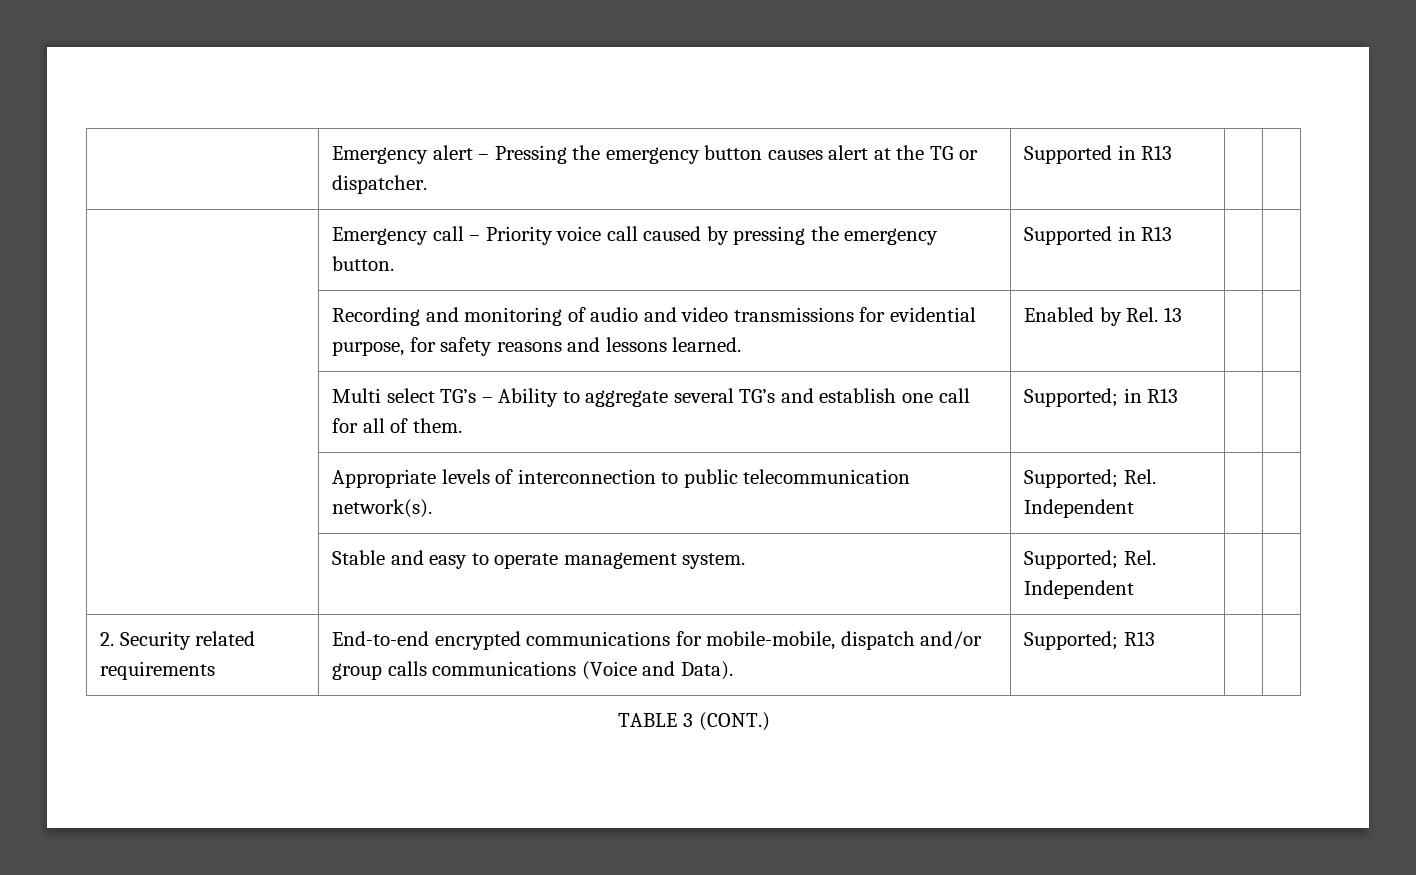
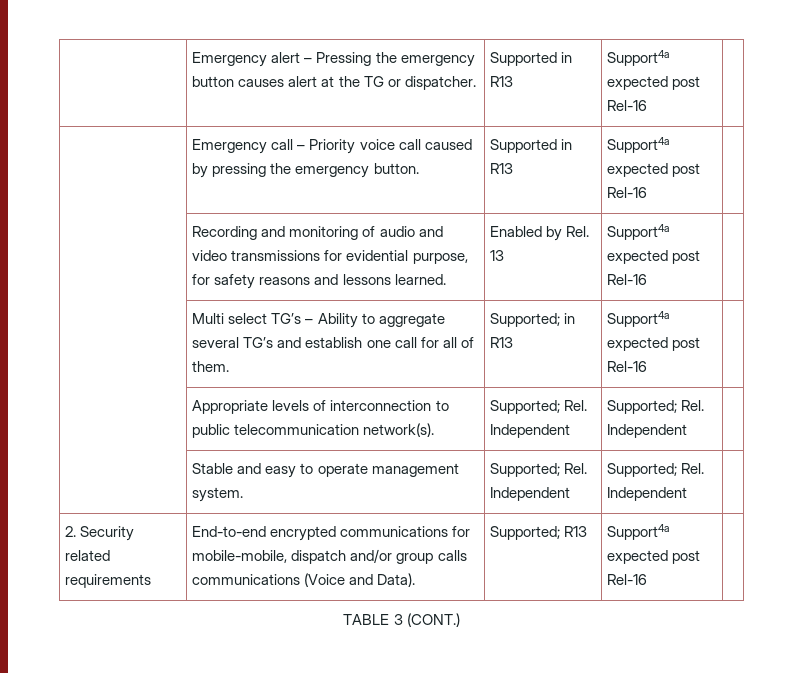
- | Emergency alert – Pressing the emergency button causes alert at the TG or dispatcher. | Supported in R13 | |
+ | Emergency alert – Pressing the emergency button causes alert at the TG or dispatcher. | Supported in R13 | Support4a expected post Rel-16 |
- | Emergency call – Priority voice call caused by pressing the emergency button. | Supported in R13 | |
+ | Emergency call – Priority voice call caused by pressing the emergency button. | Supported in R13 | Support4a expected post Rel-16 |
- | Recording and monitoring of audio and video transmissions for evidential purpose, for safety reasons and lessons learned. | Enabled by Rel. 13 | |
+ | Recording and monitoring of audio and video transmissions for evidential purpose, for safety reasons and lessons learned. | Enabled by Rel. 13 | Support4a expected post Rel-16 |
- | Multi select TG’s – Ability to aggregate several TG’s and establish one call for all of them. | Supported; in R13 | |
+ | Multi select TG’s – Ability to aggregate several TG’s and establish one call for all of them. | Supported; in R13 | Support4a expected post Rel-16 |
- | Appropriate levels of interconnection to public telecommunication network(s). | Supported; Rel. Independent | |
+ | Appropriate levels of interconnection to public telecommunication network(s). | Supported; Rel. Independent | Supported; Rel. Independent |
- | Stable and easy to operate management system. | Supported; Rel. Independent | |
+ | Stable and easy to operate management system. | Supported; Rel. Independent | Supported; Rel. Independent |
- 2. Security related requirements | End-to-end encrypted communications for mobile-mobile, dispatch and/or group calls communications (Voice and Data). | Supported; R13 | |
+ 2. Security related requirements | End-to-end encrypted communications for mobile-mobile, dispatch and/or group calls communications (Voice and Data). | Supported; R13 | Support4a expected post Rel-16 |

